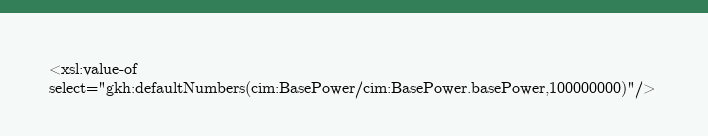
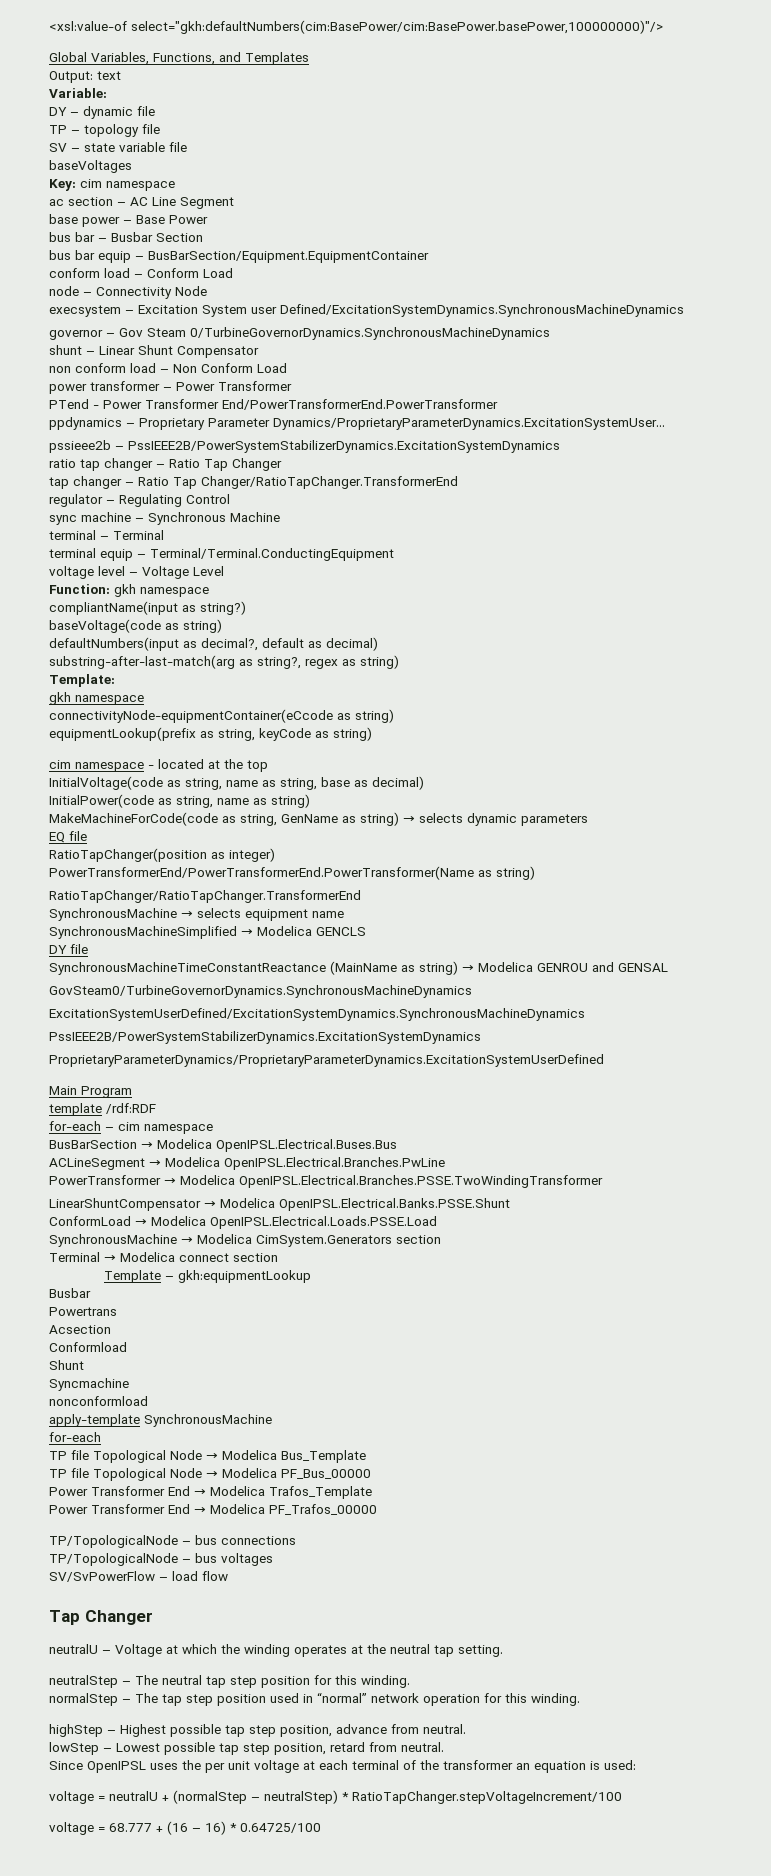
+ Global Variables, Functions, and Templates
+ Output: text
+ Variable:
+ DY – dynamic file
+ TP – topology file
+ SV – state variable file
+ baseVoltages
+ Key: cim namespace
+ ac section – AC Line Segment
+ base power – Base Power
+ bus bar – Busbar Section
+ bus bar equip – BusBarSection/Equipment.EquipmentContainer
+ conform load – Conform Load
+ node – Connectivity Node
+ execsystem – Excitation System user Defined/ExcitationSystemDynamics.SynchronousMachineDynamics
+ governor – Gov Steam 0/TurbineGovernorDynamics.SynchronousMachineDynamics
+ shunt – Linear Shunt Compensator
+ non conform load – Non Conform Load
+ power transformer – Power Transformer
+ PTend - Power Transformer End/PowerTransformerEnd.PowerTransformer
+ ppdynamics – Proprietary Parameter Dynamics/ProprietaryParameterDynamics.ExcitationSystemUser…
+ pssieee2b – PssIEEE2B/PowerSystemStabilizerDynamics.ExcitationSystemDynamics
+ ratio tap changer – Ratio Tap Changer
+ tap changer – Ratio Tap Changer/RatioTapChanger.TransformerEnd
+ regulator – Regulating Control
+ sync machine – Synchronous Machine
+ terminal – Terminal
+ terminal equip – Terminal/Terminal.ConductingEquipment
+ voltage level – Voltage Level
+ Function: gkh namespace
+ compliantName(input as string?)
+ baseVoltage(code as string)
+ defaultNumbers(input as decimal?, default as decimal)
+ substring-after-last-match(arg as string?, regex as string)
+ Template:
+ gkh namespace
+ connectivityNode-equipmentContainer(eCcode as string)
+ equipmentLookup(prefix as string, keyCode as string)
+ cim namespace - located at the top
+ InitialVoltage(code as string, name as string, base as decimal)
+ InitialPower(code as string, name as string)
+ MakeMachineForCode(code as string, GenName as string) → selects dynamic parameters
+ EQ file
+ RatioTapChanger(position as integer)
+ PowerTransformerEnd/PowerTransformerEnd.PowerTransformer(Name as string)
+ RatioTapChanger/RatioTapChanger.TransformerEnd
+ SynchronousMachine → selects equipment name
+ SynchronousMachineSimplified → Modelica GENCLS
+ DY file
+ SynchronousMachineTimeConstantReactance (MainName as string) → Modelica GENROU and GENSAL
+ GovSteam0/TurbineGovernorDynamics.SynchronousMachineDynamics
+ ExcitationSystemUserDefined/ExcitationSystemDynamics.SynchronousMachineDynamics
+ PssIEEE2B/PowerSystemStabilizerDynamics.ExcitationSystemDynamics
+ ProprietaryParameterDynamics/ProprietaryParameterDynamics.ExcitationSystemUserDefined
+ Main Program
+ template /rdf:RDF
+ for-each – cim namespace
+ BusBarSection → Modelica OpenIPSL.Electrical.Buses.Bus
+ ACLineSegment → Modelica OpenIPSL.Electrical.Branches.PwLine
+ PowerTransformer → Modelica OpenIPSL.Electrical.Branches.PSSE.TwoWindingTransformer
+ LinearShuntCompensator → Modelica OpenIPSL.Electrical.Banks.PSSE.Shunt
+ ConformLoad → Modelica OpenIPSL.Electrical.Loads.PSSE.Load
+ SynchronousMachine → Modelica CimSystem.Generators section
+ Terminal → Modelica connect section
+ Template – gkh:equipmentLookup
+ Busbar
+ Powertrans
+ Acsection
+ Conformload
+ Shunt
+ Syncmachine
+ nonconformload
+ apply-template SynchronousMachine
+ for-each
+ TP file Topological Node → Modelica Bus_Template
+ TP file Topological Node → Modelica PF_Bus_00000
+ Power Transformer End → Modelica Trafos_Template
+ Power Transformer End → Modelica PF_Trafos_00000
+ TP/TopologicalNode – bus connections
+ TP/TopologicalNode – bus voltages
+ SV/SvPowerFlow – load flow
+ Tap Changer
+ neutralU – Voltage at which the winding operates at the neutral tap setting.
+ neutralStep – The neutral tap step position for this winding.
+ normalStep – The tap step position used in “normal” network operation for this winding.
+ highStep – Highest possible tap step position, advance from neutral.
+ lowStep – Lowest possible tap step position, retard from neutral.
+ Since OpenIPSL uses the per unit voltage at each terminal of the transformer an equation is used:
+ voltage = neutralU + (normalStep – neutralStep) * RatioTapChanger.stepVoltageIncrement/100
+ voltage = 68.777 + (16 – 16) * 0.64725/100

